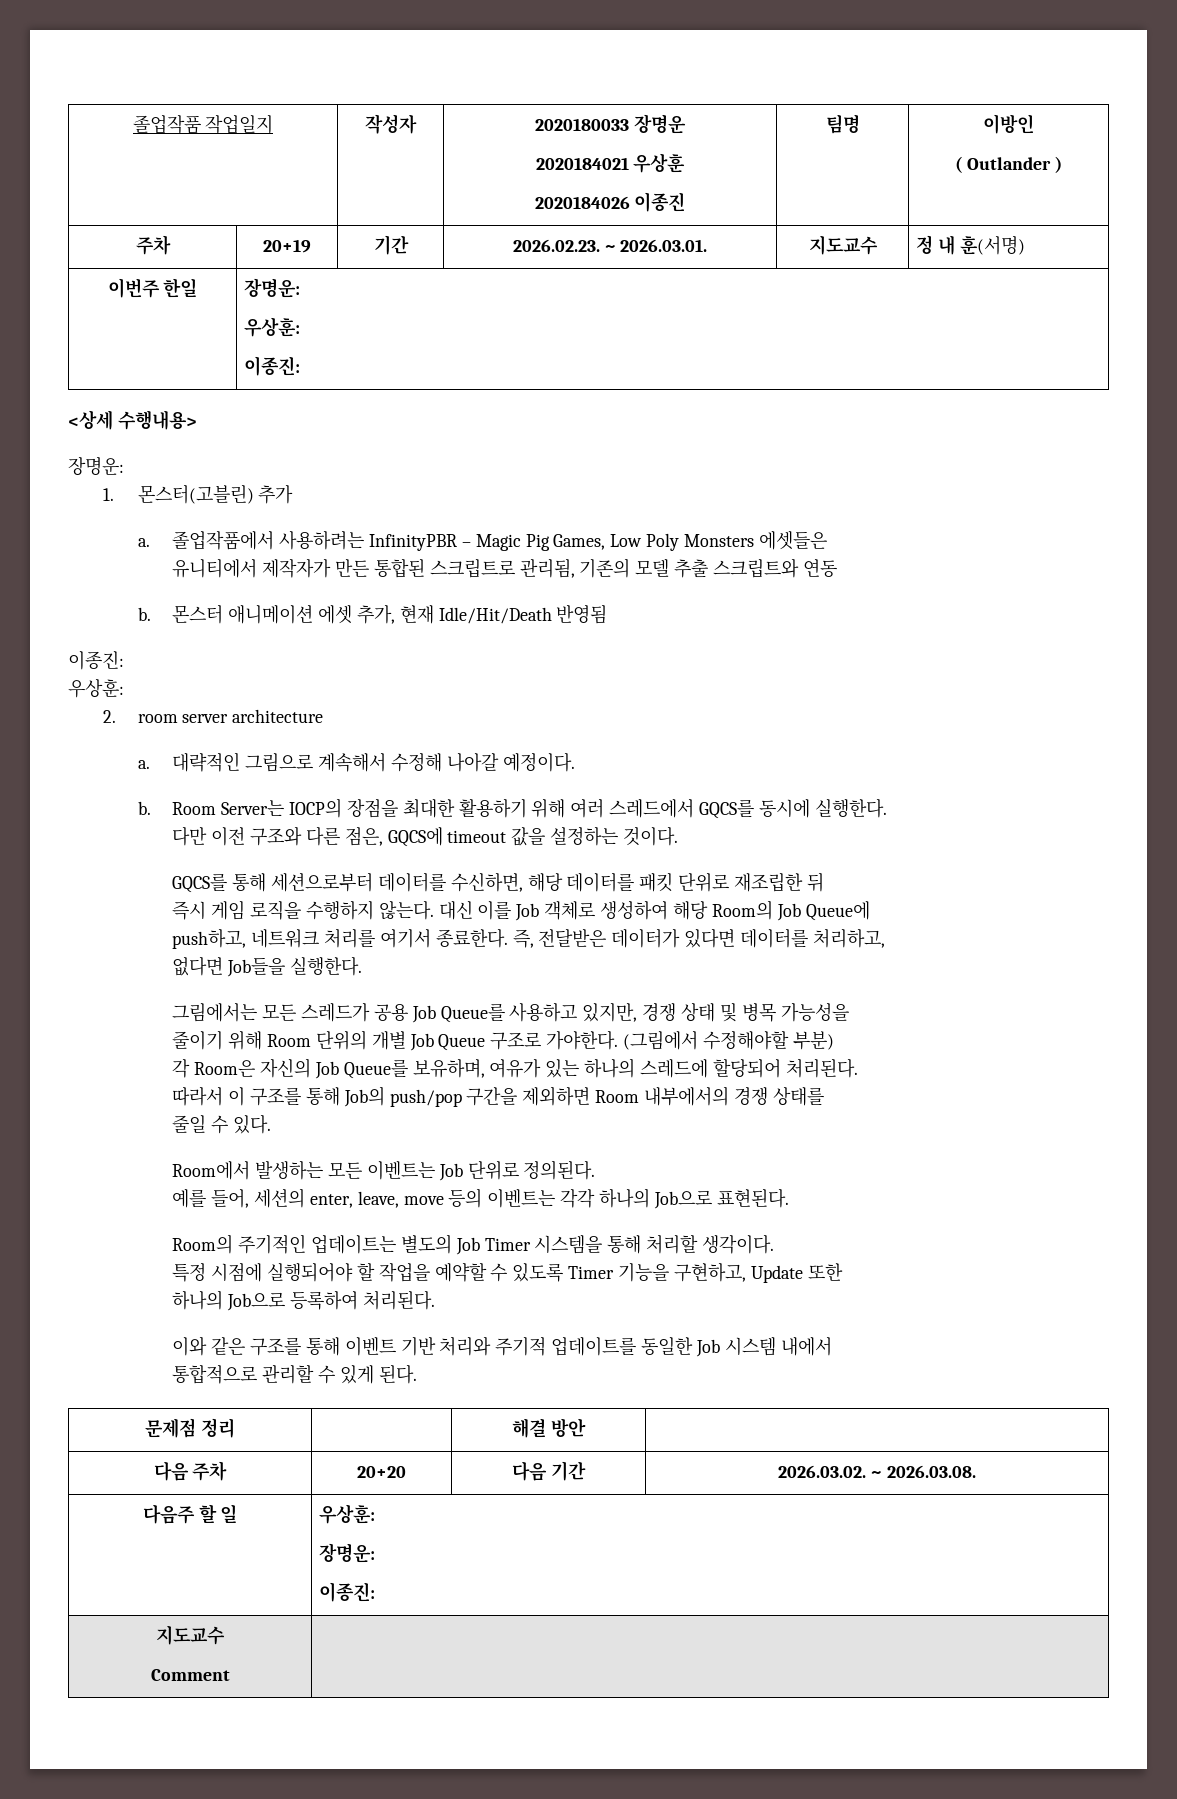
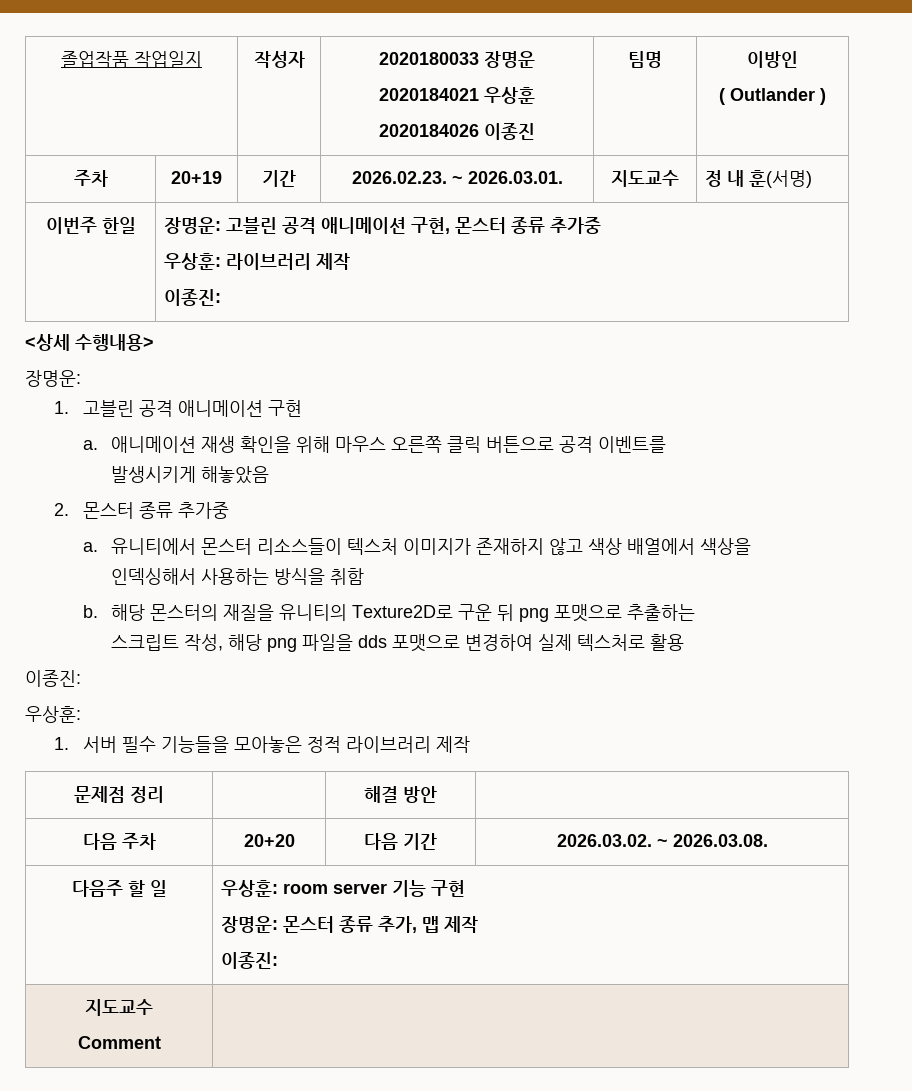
- 이번주 한일 | 장명운:
- 우상훈:
+ 이번주 한일 | 장명운: 고블린 공격 애니메이션 구현, 몬스터 종류 추가중
+ 우상훈: 라이브러리 제작
- 1. 몬스터(고블린) 추가
- a. 졸업작품에서 사용하려는 InfinityPBR – Magic Pig Games, Low Poly Monsters 에셋들은
- 유니티에서 제작자가 만든 통합된 스크립트로 관리됨, 기존의 모델 추출 스크립트와 연동
- b. 몬스터 애니메이션 에셋 추가, 현재 Idle/Hit/Death 반영됨
+ 1. 고블린 공격 애니메이션 구현
+ a. 애니메이션 재생 확인을 위해 마우스 오른쪽 클릭 버튼으로 공격 이벤트를
+ 발생시키게 해놓았음
+ 2. 몬스터 종류 추가중
+ a. 유니티에서 몬스터 리소스들이 텍스처 이미지가 존재하지 않고 색상 배열에서 색상을
+ 인덱싱해서 사용하는 방식을 취함
+ b. 해당 몬스터의 재질을 유니티의 Texture2D로 구운 뒤 png 포맷으로 추출하는
+ 스크립트 작성, 해당 png 파일을 dds 포맷으로 변경하여 실제 텍스처로 활용
  이종진:
  우상훈:
- 2. room server architecture
- a. 대략적인 그림으로 계속해서 수정해 나아갈 예정이다.
- b. Room Server는 IOCP의 장점을 최대한 활용하기 위해 여러 스레드에서 GQCS를 동시에 실행한다.
- 다만 이전 구조와 다른 점은, GQCS에 timeout 값을 설정하는 것이다.
- GQCS를 통해 세션으로부터 데이터를 수신하면, 해당 데이터를 패킷 단위로 재조립한 뒤
- 즉시 게임 로직을 수행하지 않는다. 대신 이를 Job 객체로 생성하여 해당 Room의 Job Queue에
- push하고, 네트워크 처리를 여기서 종료한다. 즉, 전달받은 데이터가 있다면 데이터를 처리하고,
- 없다면 Job들을 실행한다.
- 그림에서는 모든 스레드가 공용 Job Queue를 사용하고 있지만, 경쟁 상태 및 병목 가능성을
- 줄이기 위해 Room 단위의 개별 Job Queue 구조로 가야한다. (그림에서 수정해야할 부분)
- 각 Room은 자신의 Job Queue를 보유하며, 여유가 있는 하나의 스레드에 할당되어 처리된다.
- 따라서 이 구조를 통해 Job의 push/pop 구간을 제외하면 Room 내부에서의 경쟁 상태를
- 줄일 수 있다.
- Room에서 발생하는 모든 이벤트는 Job 단위로 정의된다.
- 예를 들어, 세션의 enter, leave, move 등의 이벤트는 각각 하나의 Job으로 표현된다.
- Room의 주기적인 업데이트는 별도의 Job Timer 시스템을 통해 처리할 생각이다.
- 특정 시점에 실행되어야 할 작업을 예약할 수 있도록 Timer 기능을 구현하고, Update 또한
- 하나의 Job으로 등록하여 처리된다.
- 이와 같은 구조를 통해 이벤트 기반 처리와 주기적 업데이트를 동일한 Job 시스템 내에서
- 통합적으로 관리할 수 있게 된다.
+ 1. 서버 필수 기능들을 모아놓은 정적 라이브러리 제작
- 다음주 할 일 | 우상훈:
- 장명운:
+ 다음주 할 일 | 우상훈: room server 기능 구현
+ 장명운: 몬스터 종류 추가, 맵 제작

